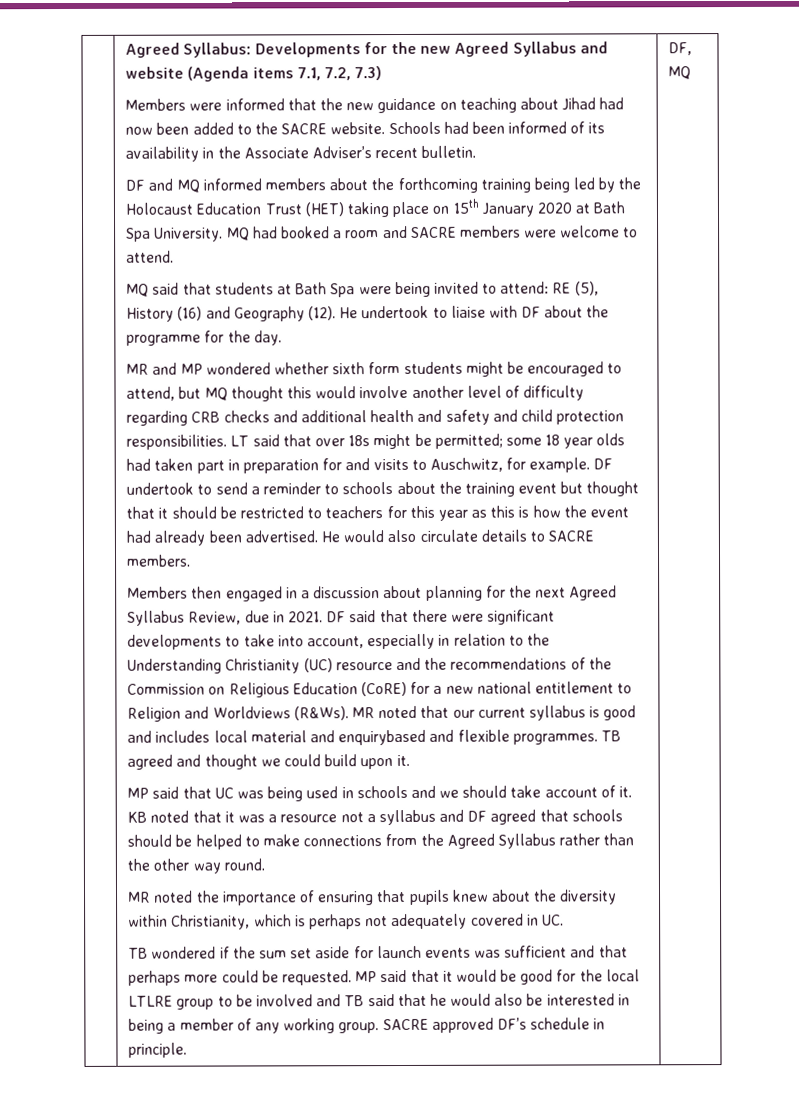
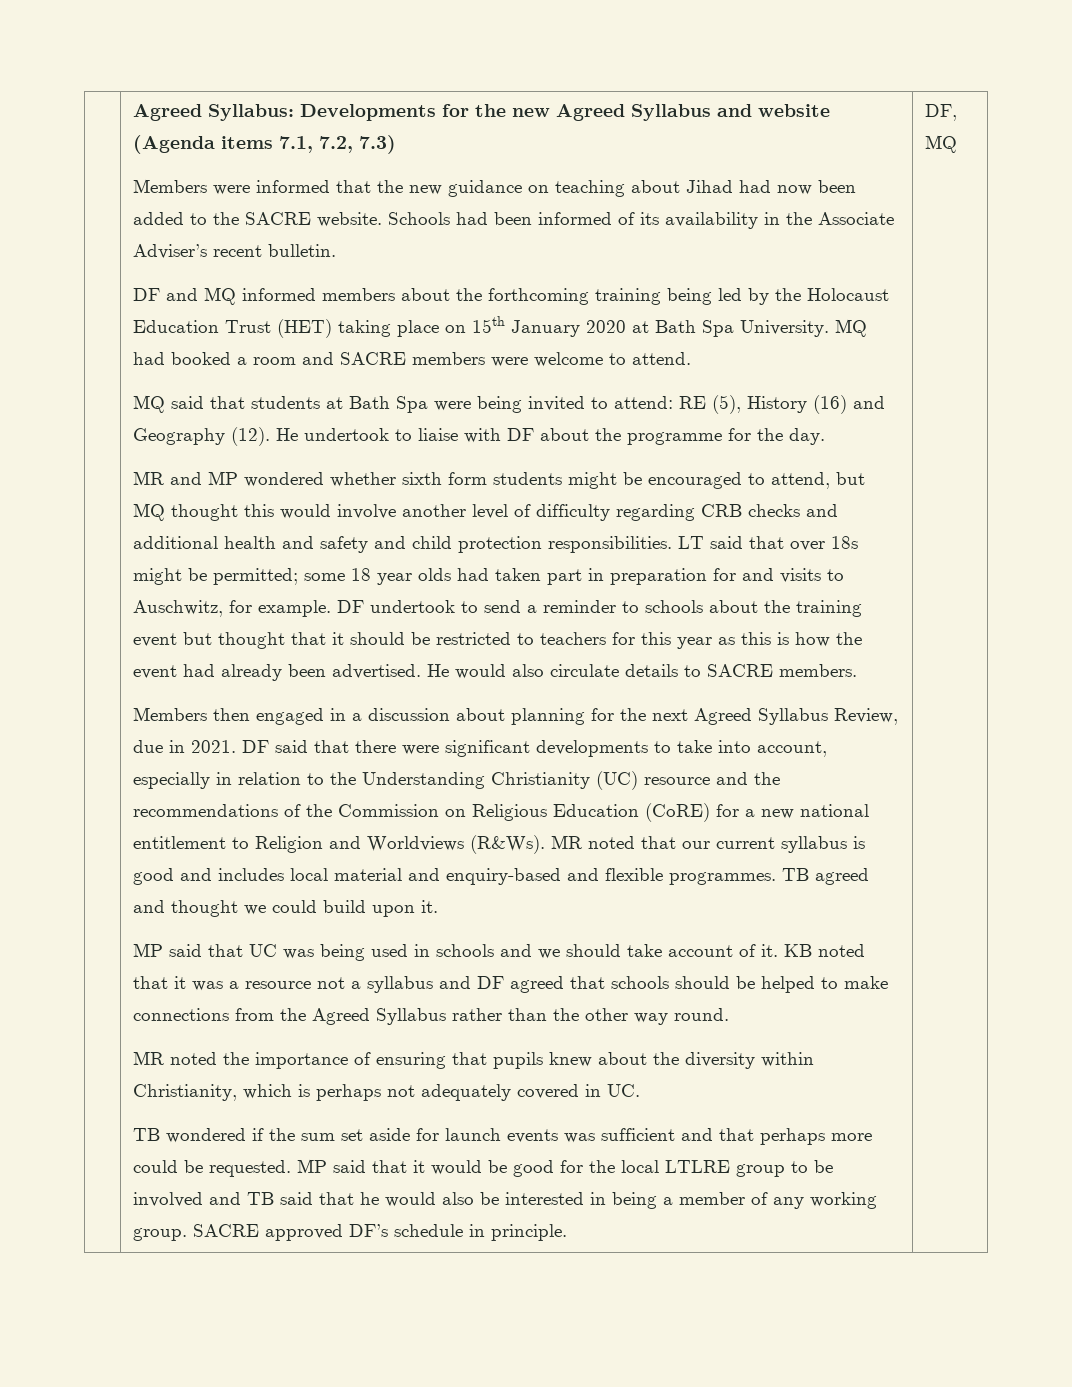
- MR noted that our current syllabus is good and includes local material and enquirybased and flexible programmes.
+ MR noted that our current syllabus is good and includes local material and enquiry-based and flexible programmes.

